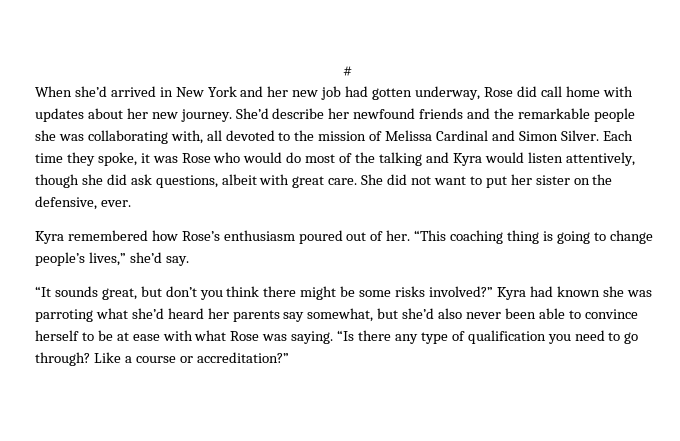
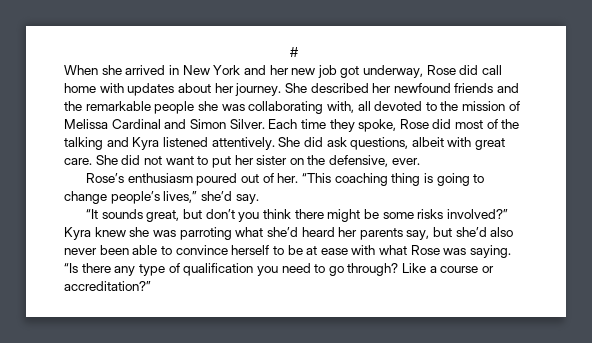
- When she’d arrived in New York and her new job had gotten underway, Rose did call home with updates about her new journey. She’d describe her newfound friends and the remarkable people she was collaborating with, all devoted to the mission of Melissa Cardinal and Simon Silver.
+ When she arrived in New York and her new job got underway, Rose did call home with updates about her journey. She described her newfound friends and the remarkable people she was collaborating with, all devoted to the mission of Melissa Cardinal and Simon Silver.
- Each time they spoke, it was Rose who would do most of the talking and Kyra would listen attentively, though she did ask questions, albeit with great care.
+ Each time they spoke, Rose did most of the talking and Kyra listened attentively. She did ask questions, albeit with great care.
- Kyra remembered how Rose’s enthusiasm poured out of her.
+ Rose’s enthusiasm poured out of her.
- Kyra had known she was parroting what she’d heard her parents say somewhat, but she’d also never been able to convince herself to be at ease with what Rose was saying.
+ Kyra knew she was parroting what she’d heard her parents say, but she’d also never been able to convince herself to be at ease with what Rose was saying.

